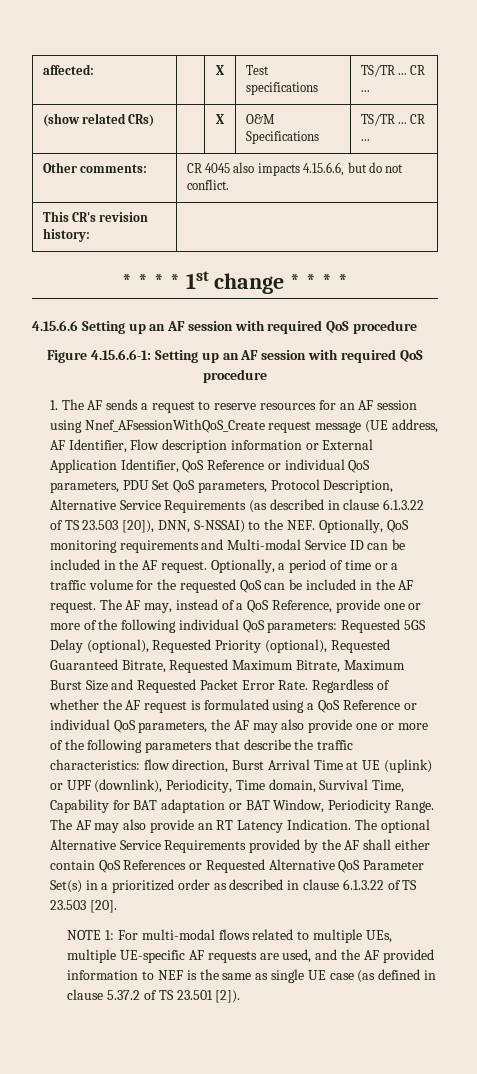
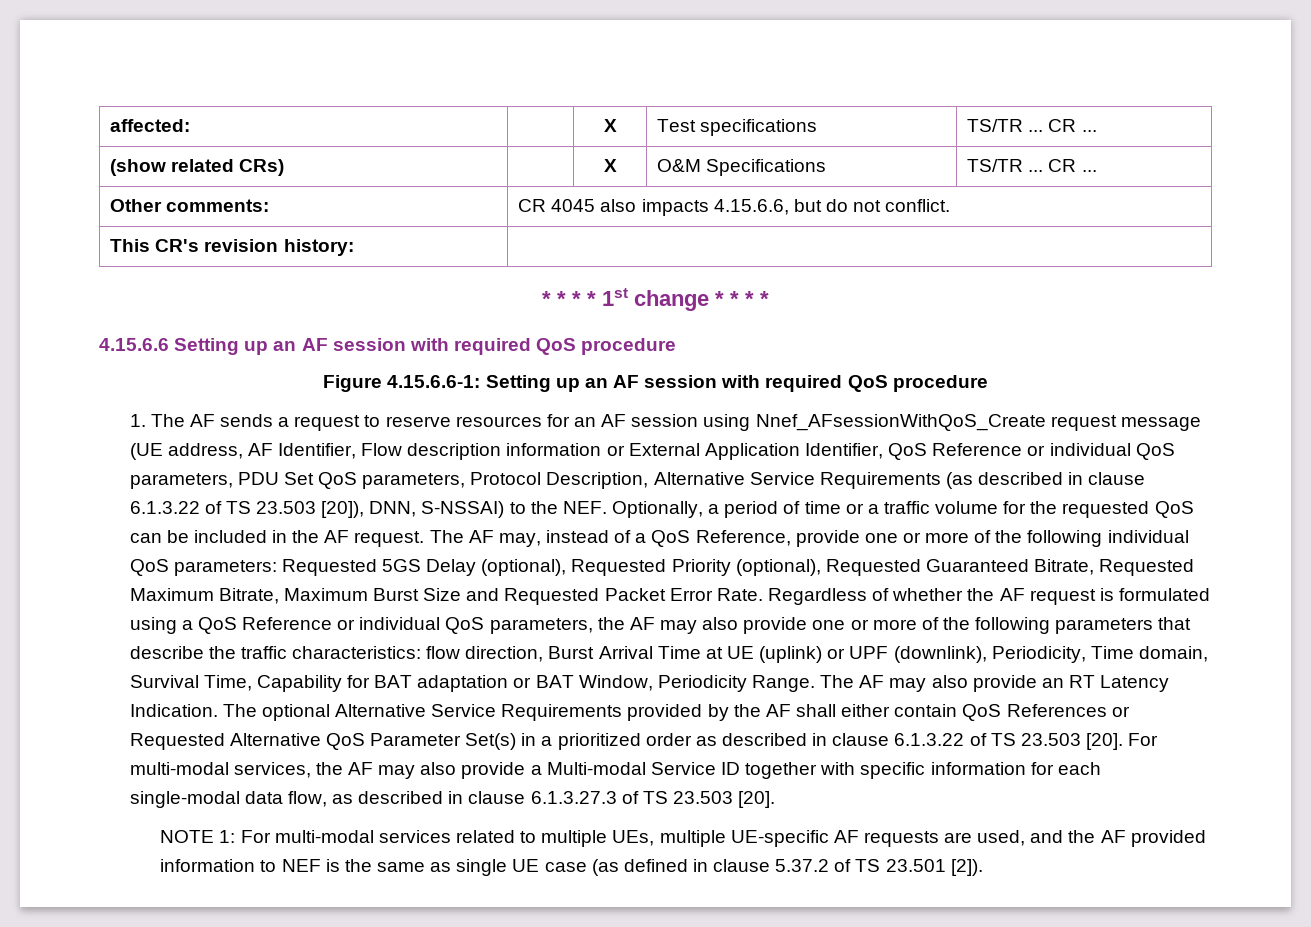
- 1. The AF sends a request to reserve resources for an AF session using Nnef_AFsessionWithQoS_Create request message (UE address, AF Identifier, Flow description information or External Application Identifier, QoS Reference or individual QoS parameters, PDU Set QoS parameters, Protocol Description, Alternative Service Requirements (as described in clause 6.1.3.22 of TS 23.503 [20]), DNN, S-NSSAI) to the NEF. Optionally, QoS monitoring requirements and Multi-modal Service ID can be included in the AF request. Optionally, a period of time or a traffic volume for the requested QoS can be included in the AF request.
+ 1. The AF sends a request to reserve resources for an AF session using Nnef_AFsessionWithQoS_Create request message (UE address, AF Identifier, Flow description information or External Application Identifier, QoS Reference or individual QoS parameters, PDU Set QoS parameters, Protocol Description, Alternative Service Requirements (as described in clause 6.1.3.22 of TS 23.503 [20]), DNN, S-NSSAI) to the NEF. Optionally, a period of time or a traffic volume for the requested QoS can be included in the AF request.
+ For multi-modal services, the AF may also provide a Multi-modal Service ID together with specific information for each single-modal data flow, as described in clause 6.1.3.27.3 of TS 23.503 [20].
- NOTE 1: For multi-modal flows related to multiple UEs, multiple UE-specific AF requests are used, and the AF provided information to NEF is the same as single UE case (as defined in clause 5.37.2 of TS 23.501 [2]).
+ NOTE 1: For multi-modal services related to multiple UEs, multiple UE-specific AF requests are used, and the AF provided information to NEF is the same as single UE case (as defined in clause 5.37.2 of TS 23.501 [2]).

